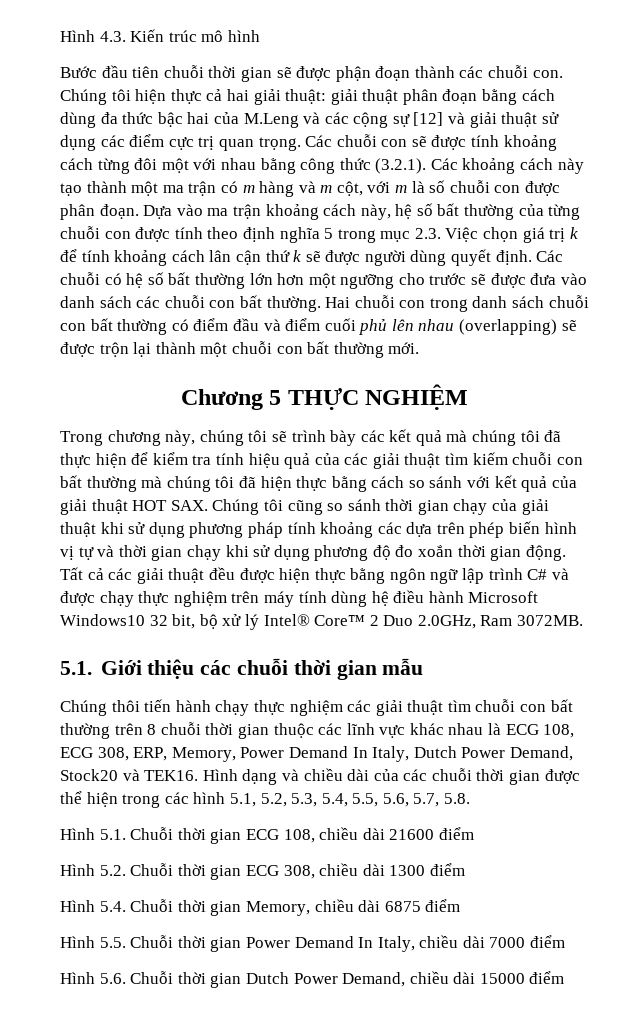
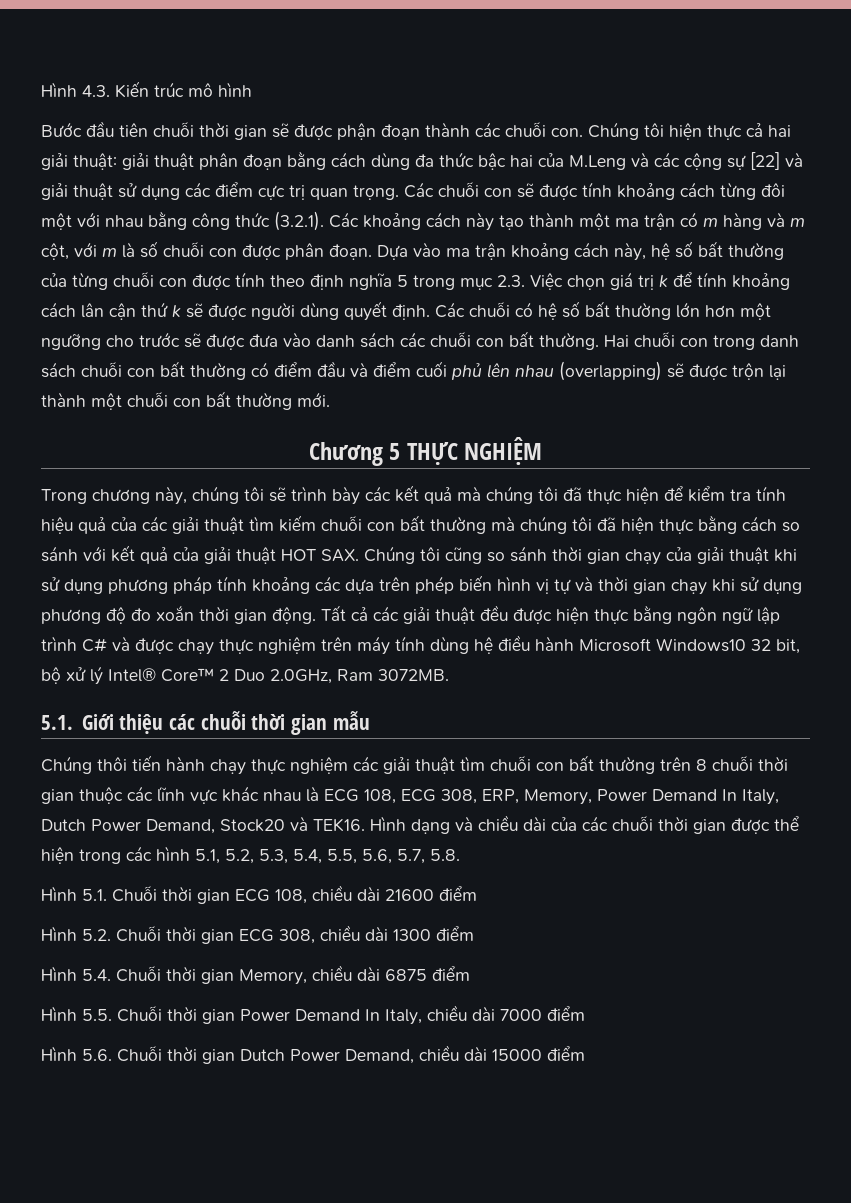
- Chúng tôi hiện thực cả hai giải thuật: giải thuật phân đoạn bằng cách dùng đa thức bậc hai của M.Leng và các cộng sự [12] và giải thuật sử dụng các điểm cực trị quan trọng.
+ Chúng tôi hiện thực cả hai giải thuật: giải thuật phân đoạn bằng cách dùng đa thức bậc hai của M.Leng và các cộng sự [22] và giải thuật sử dụng các điểm cực trị quan trọng.

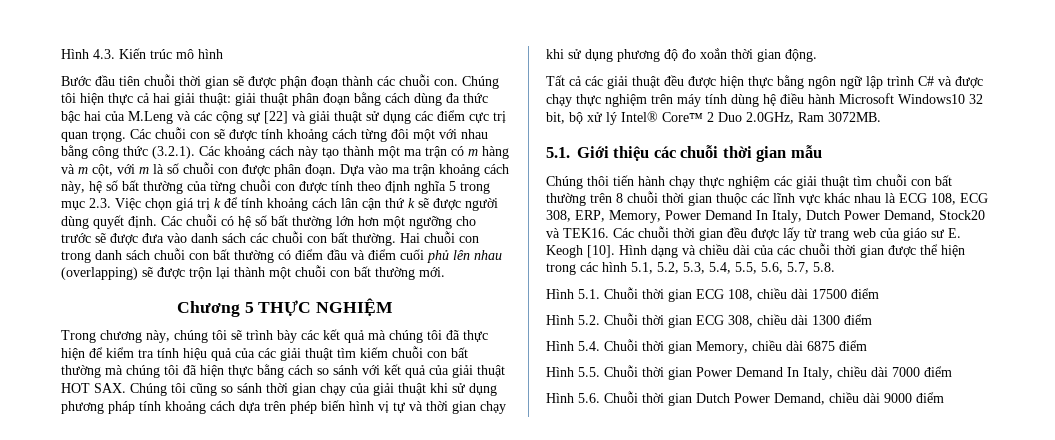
- Trong chương này, chúng tôi sẽ trình bày các kết quả mà chúng tôi đã thực hiện để kiểm tra tính hiệu quả của các giải thuật tìm kiếm chuỗi con bất thường mà chúng tôi đã hiện thực bằng cách so sánh với kết quả của giải thuật HOT SAX. Chúng tôi cũng so sánh thời gian chạy của giải thuật khi sử dụng phương pháp tính khoảng các dựa trên phép biến hình vị tự và thời gian chạy khi sử dụng phương độ đo xoắn thời gian động. Tất cả các giải thuật đều được hiện thực bằng ngôn ngữ lập trình C# và được chạy thực nghiệm trên máy tính dùng hệ điều hành Microsoft Windows10 32 bit, bộ xử lý Intel® Core™ 2 Duo 2.0GHz, Ram 3072MB.
+ Trong chương này, chúng tôi sẽ trình bày các kết quả mà chúng tôi đã thực hiện để kiểm tra tính hiệu quả của các giải thuật tìm kiếm chuỗi con bất thường mà chúng tôi đã hiện thực bằng cách so sánh với kết quả của giải thuật HOT SAX. Chúng tôi cũng so sánh thời gian chạy của giải thuật khi sử dụng phương pháp tính khoảng cách dựa trên phép biến hình vị tự và thời gian chạy khi sử dụng phương độ đo xoắn thời gian động.
+ Tất cả các giải thuật đều được hiện thực bằng ngôn ngữ lập trình C# và được chạy thực nghiệm trên máy tính dùng hệ điều hành Microsoft Windows10 32 bit, bộ xử lý Intel® Core™ 2 Duo 2.0GHz, Ram 3072MB.
+ Các chuỗi thời gian đều được lấy từ trang web của giáo sư E. Keogh [10].
- Hình 5.1. Chuỗi thời gian ECG 108, chiều dài 21600 điểm
+ Hình 5.1. Chuỗi thời gian ECG 108, chiều dài 17500 điểm
- Hình 5.6. Chuỗi thời gian Dutch Power Demand, chiều dài 15000 điểm
+ Hình 5.6. Chuỗi thời gian Dutch Power Demand, chiều dài 9000 điểm

